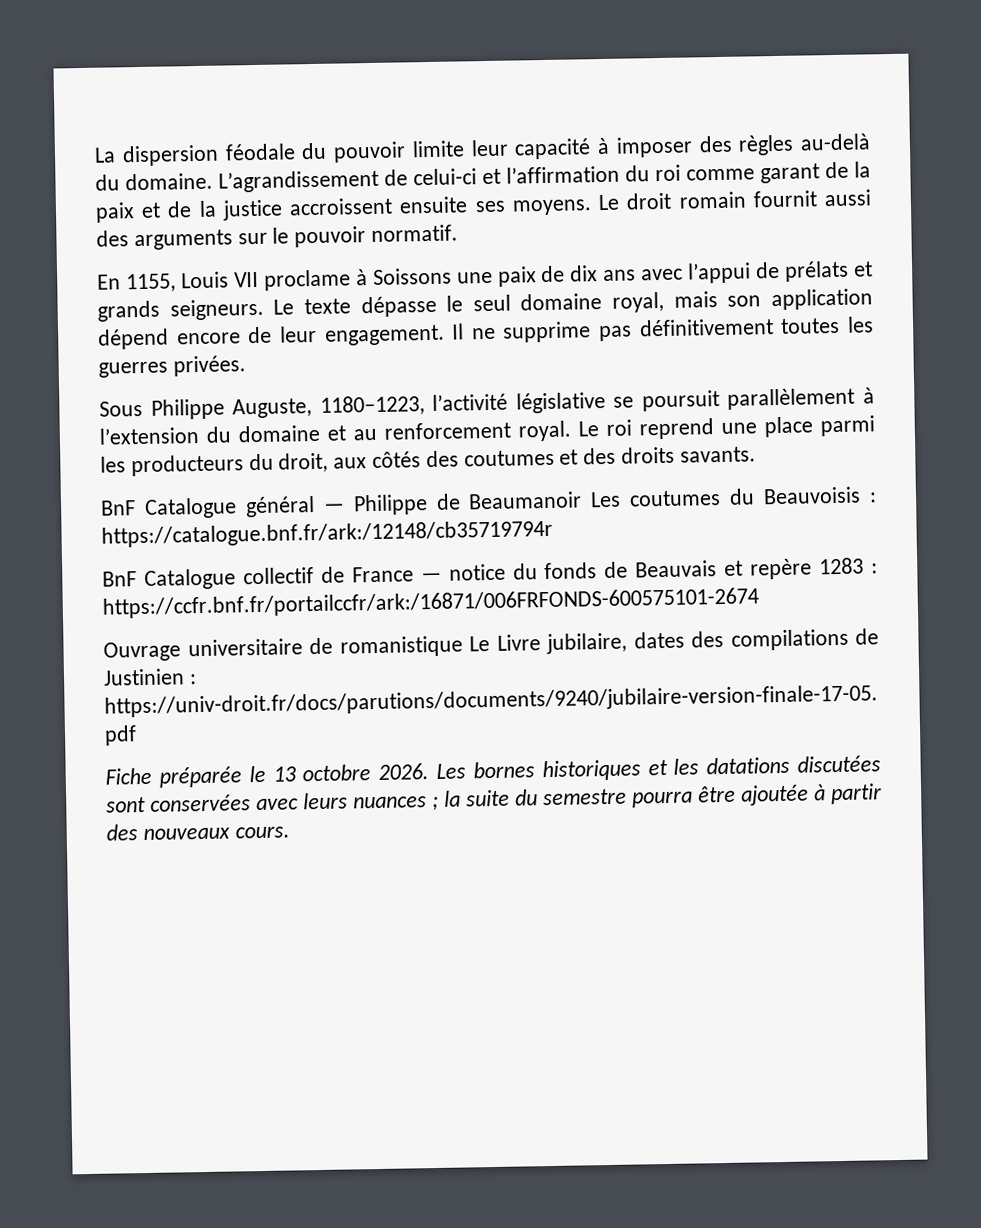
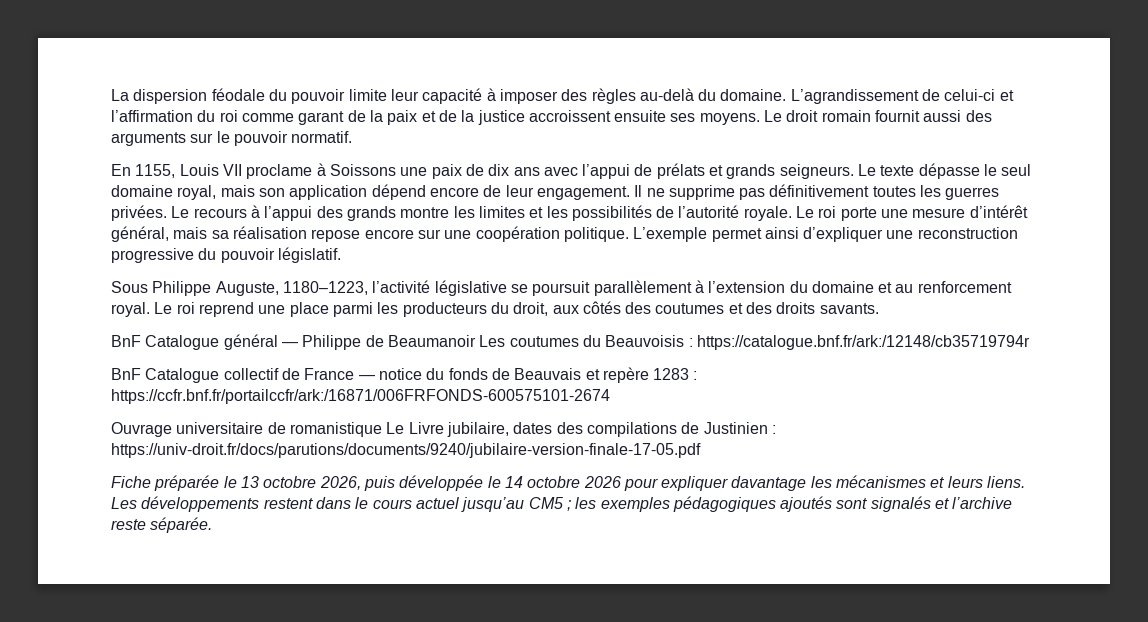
+ Le recours à l’appui des grands montre les limites et les possibilités de l’autorité royale. Le roi porte une mesure d’intérêt général, mais sa réalisation repose encore sur une coopération politique. L’exemple permet ainsi d’expliquer une reconstruction progressive du pouvoir législatif.
- Fiche préparée le 13 octobre 2026. Les bornes historiques et les datations discutées sont conservées avec leurs nuances ; la suite du semestre pourra être ajoutée à partir des nouveaux cours.
+ Fiche préparée le 13 octobre 2026, puis développée le 14 octobre 2026 pour expliquer davantage les mécanismes et leurs liens. Les développements restent dans le cours actuel jusqu’au CM5 ; les exemples pédagogiques ajoutés sont signalés et l’archive reste séparée.

